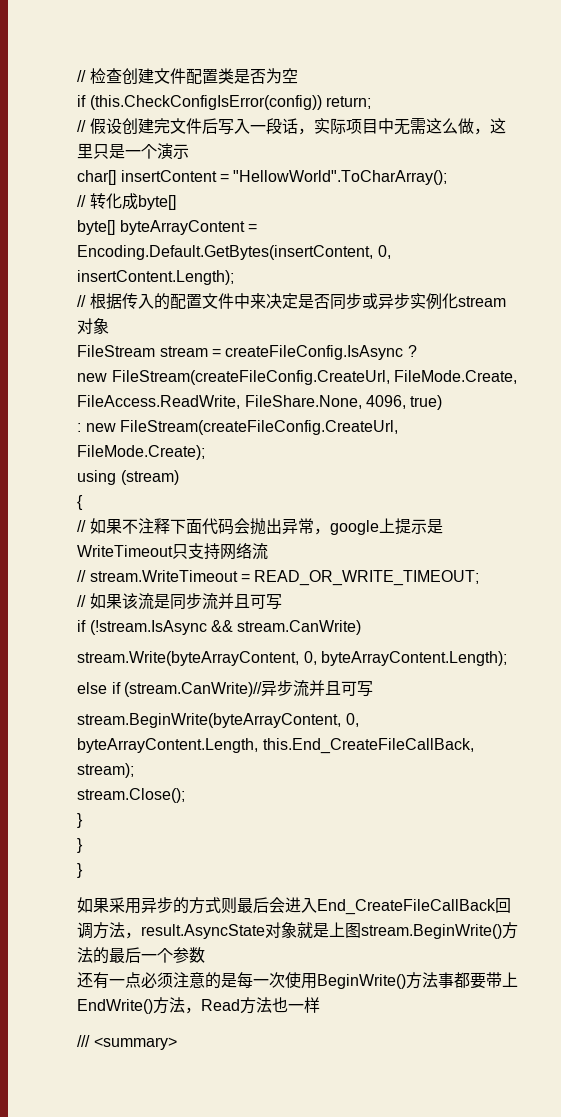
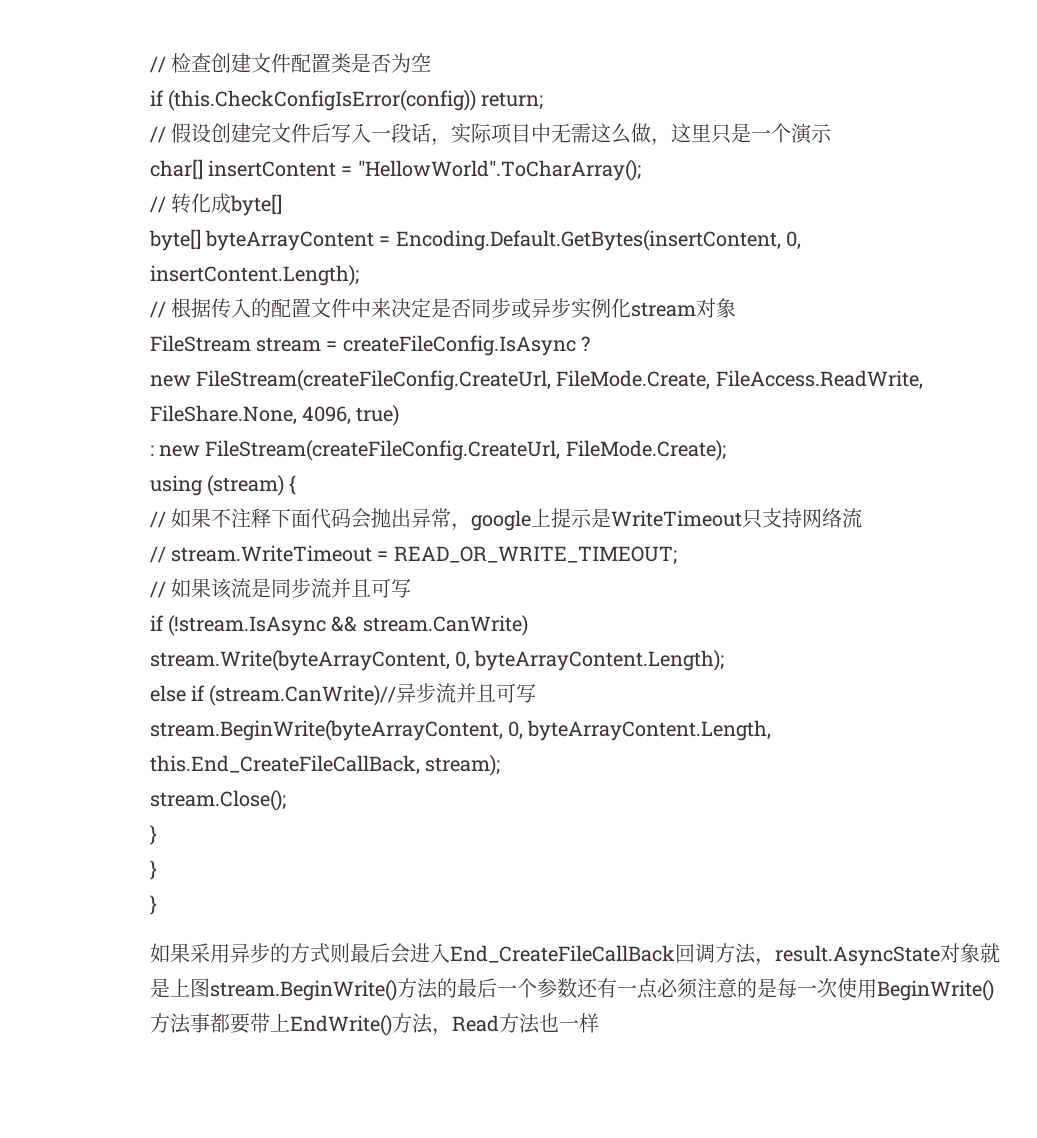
- using (stream)
- {
+ using (stream) {
- 如果采用异步的方式则最后会进入End_CreateFileCallBack回调方法，result.AsyncState对象就是上图stream.BeginWrite()方法的最后一个参数
- 还有一点必须注意的是每一次使用BeginWrite()方法事都要带上EndWrite()方法，Read方法也一样
+ 如果采用异步的方式则最后会进入End_CreateFileCallBack回调方法，result.AsyncState对象就是上图stream.BeginWrite()方法的最后一个参数还有一点必须注意的是每一次使用BeginWrite()方法事都要带上EndWrite()方法，Read方法也一样
- /// <summary>

